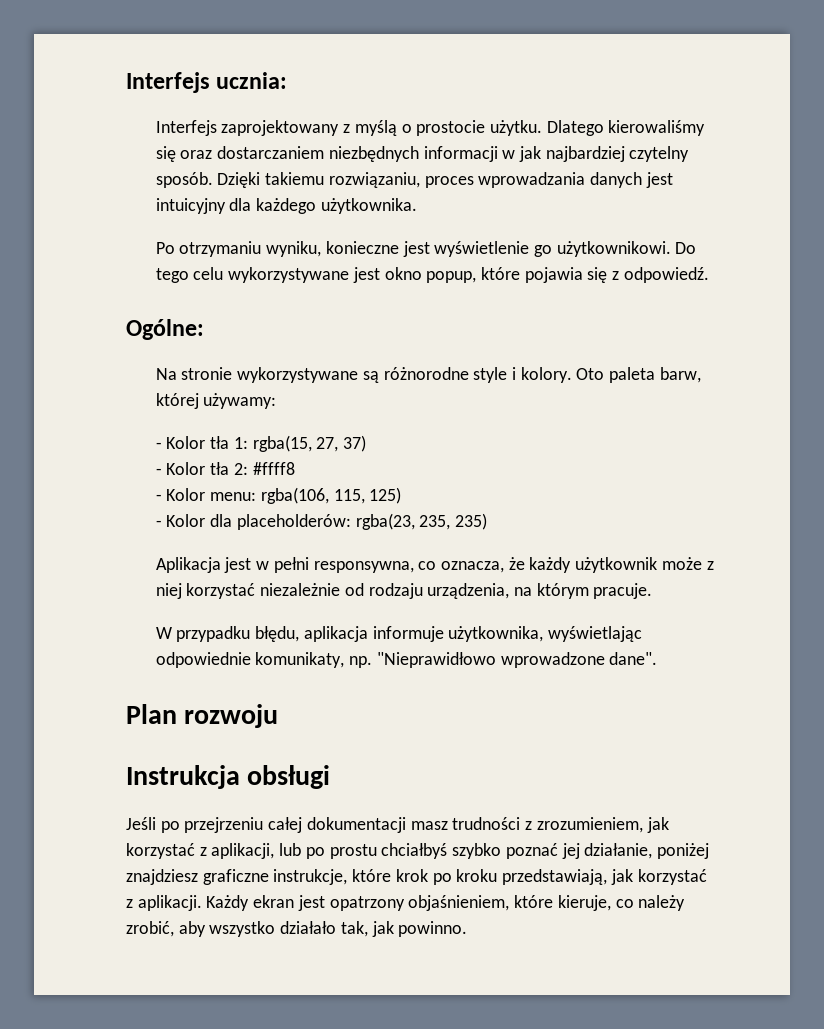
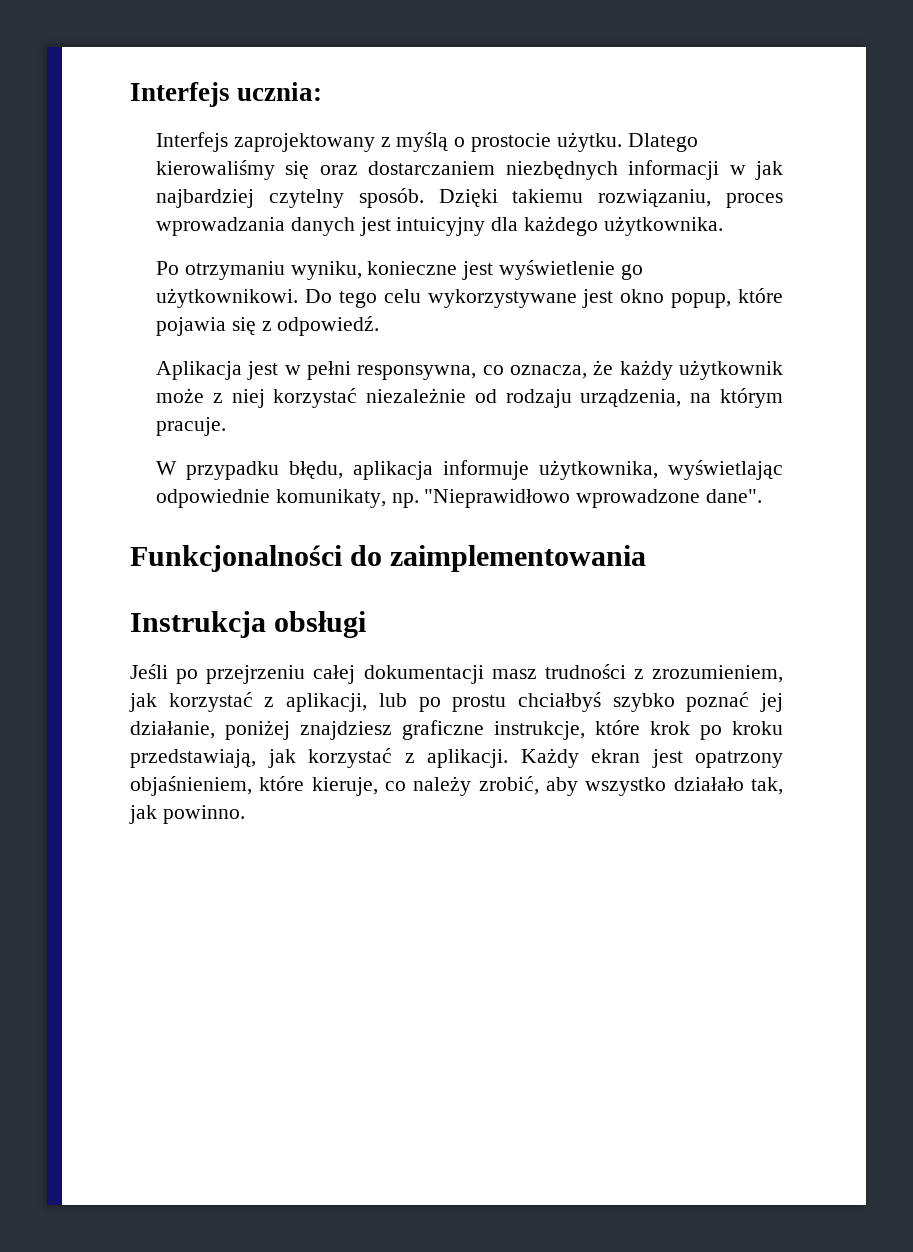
- Ogólne:
- Na stronie wykorzystywane są różnorodne style i kolory. Oto paleta barw, której używamy:
- - Kolor tła 1: rgba(15, 27, 37)
- - Kolor tła 2: #ffff8
- - Kolor menu: rgba(106, 115, 125)
- - Kolor dla placeholderów: rgba(23, 235, 235)
- Plan rozwoju
+ Funkcjonalności do zaimplementowania

